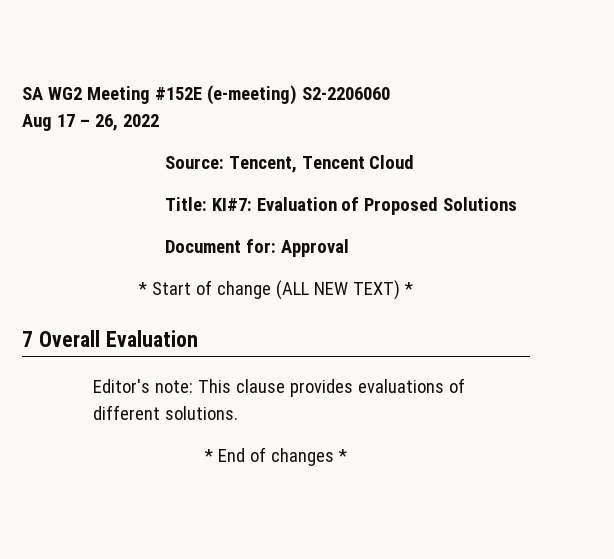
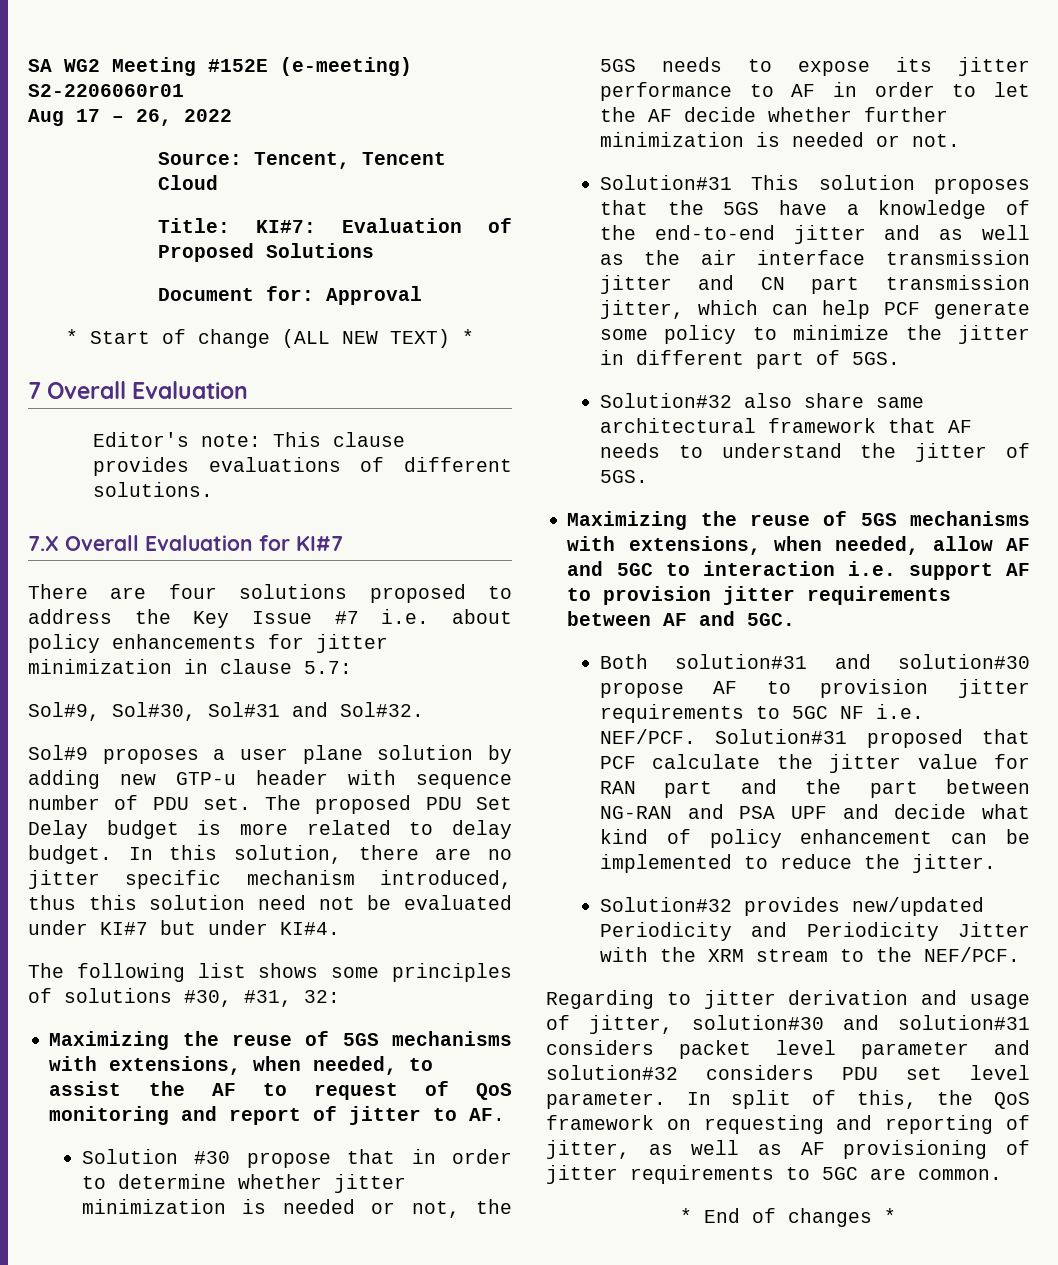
- SA WG2 Meeting #152E (e-meeting) S2-2206060
+ SA WG2 Meeting #152E (e-meeting) S2-2206060r01
+ 7.X Overall Evaluation for KI#7
+ There are four solutions proposed to address the Key Issue #7 i.e. about policy enhancements for jitter minimization in clause 5.7:
+ Sol#9, Sol#30, Sol#31 and Sol#32.
+ Sol#9 proposes a user plane solution by adding new GTP-u header with sequence number of PDU set. The proposed PDU Set Delay budget is more related to delay budget. In this solution, there are no jitter specific mechanism introduced, thus this solution need not be evaluated under KI#7 but under KI#4.
+ The following list shows some principles of solutions #30, #31, 32:
+ Maximizing the reuse of 5GS mechanisms with extensions, when needed, to assist the AF to request of QoS monitoring and report of jitter to AF.
+ Solution #30 propose that in order to determine whether jitter minimization is needed or not, the 5GS needs to expose its jitter performance to AF in order to let the AF decide whether further minimization is needed or not.
+ Solution#31 This solution proposes that the 5GS have a knowledge of the end-to-end jitter and as well as the air interface transmission jitter and CN part transmission jitter, which can help PCF generate some policy to minimize the jitter in different part of 5GS.
+ Solution#32 also share same architectural framework that AF needs to understand the jitter of 5GS.
+ Maximizing the reuse of 5GS mechanisms with extensions, when needed, allow AF and 5GC to interaction i.e. support AF to provision jitter requirements between AF and 5GC.
+ Both solution#31 and solution#30 propose AF to provision jitter requirements to 5GC NF i.e. NEF/PCF. Solution#31 proposed that PCF calculate the jitter value for RAN part and the part between NG-RAN and PSA UPF and decide what kind of policy enhancement can be implemented to reduce the jitter.
+ Solution#32 provides new/updated Periodicity and Periodicity Jitter with the XRM stream to the NEF/PCF.
+ Regarding to jitter derivation and usage of jitter, solution#30 and solution#31 considers packet level parameter and solution#32 considers PDU set level parameter. In split of this, the QoS framework on requesting and reporting of jitter, as well as AF provisioning of jitter requirements to 5GC are common.

